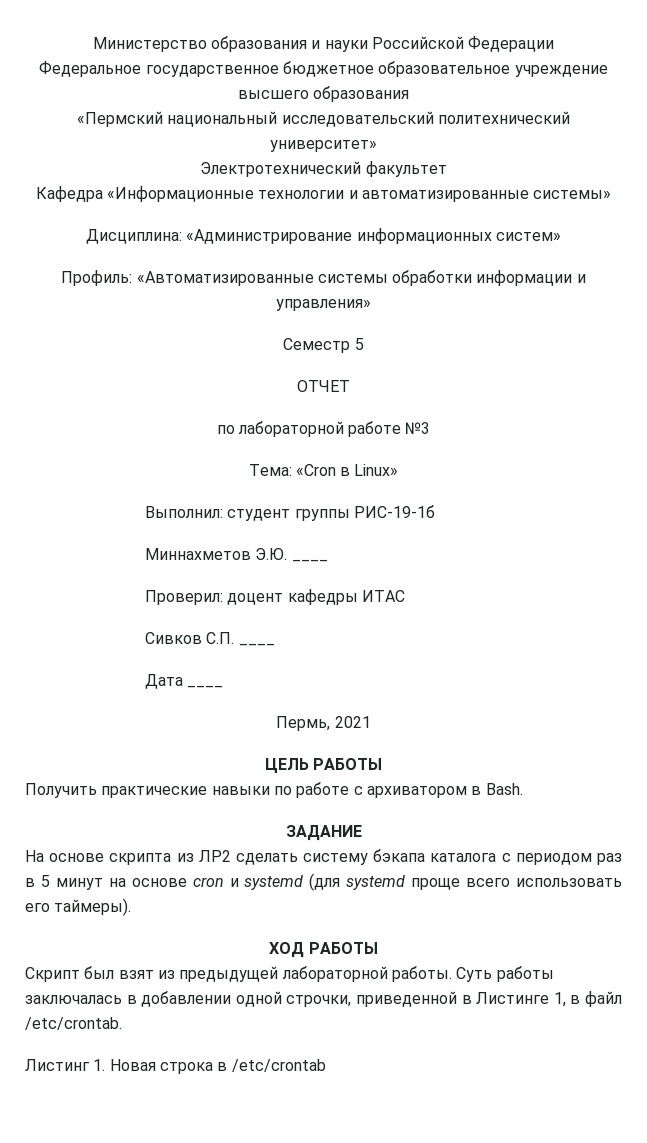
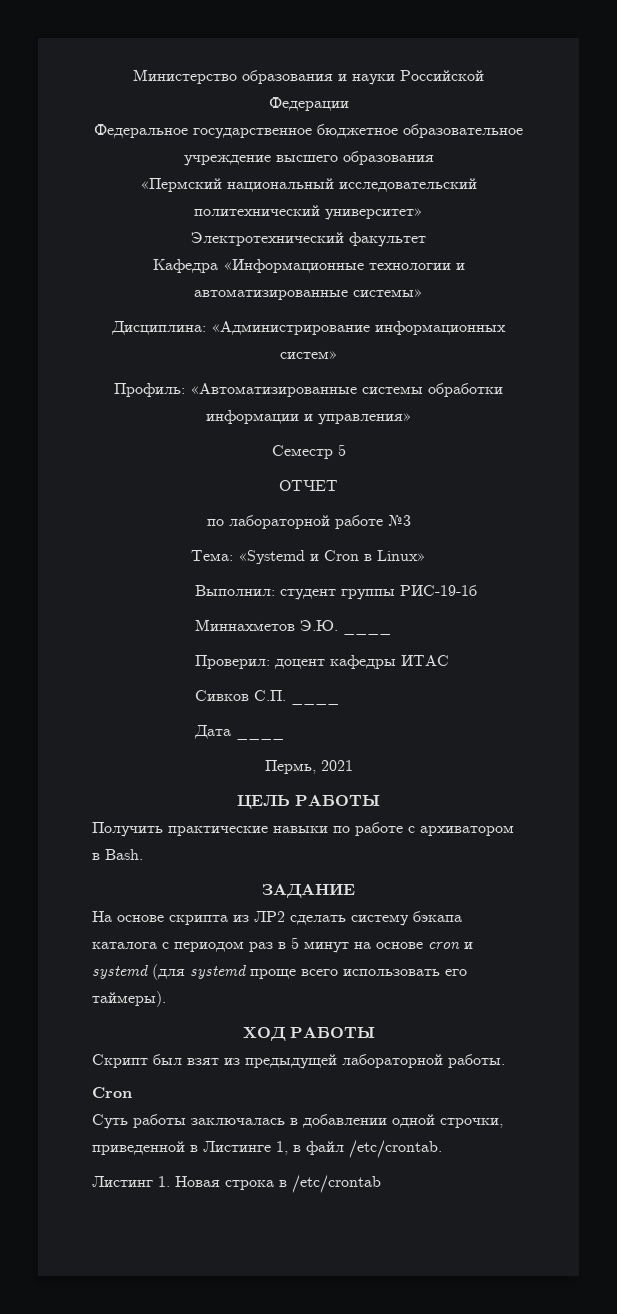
- Тема: «Cron в Linux»
+ Тема: «Systemd и Cron в Linux»
- Скрипт был взят из предыдущей лабораторной работы. Суть работы заключалась в добавлении одной строчки, приведенной в Листинге 1, в файл /etc/crontab.
+ Скрипт был взят из предыдущей лабораторной работы.
+ Cron
+ Суть работы заключалась в добавлении одной строчки, приведенной в Листинге 1, в файл /etc/crontab.

